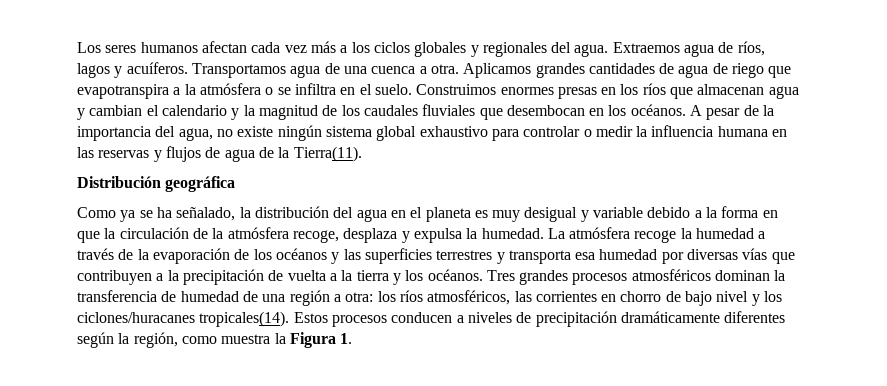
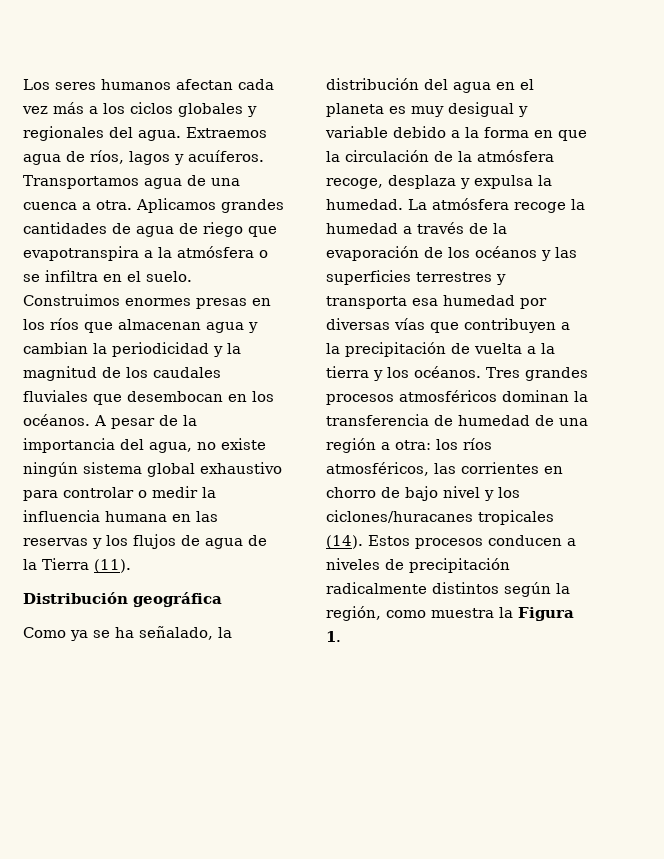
- Construimos enormes presas en los ríos que almacenan agua y cambian el calendario y la magnitud de los caudales fluviales que desembocan en los océanos.
+ Construimos enormes presas en los ríos que almacenan agua y cambian la periodicidad y la magnitud de los caudales fluviales que desembocan en los océanos.
- A pesar de la importancia del agua, no existe ningún sistema global exhaustivo para controlar o medir la influencia humana en las reservas y flujos de agua de la Tierra(11).
+ A pesar de la importancia del agua, no existe ningún sistema global exhaustivo para controlar o medir la influencia humana en las reservas y los flujos de agua de la Tierra (11).
- Tres grandes procesos atmosféricos dominan la transferencia de humedad de una región a otra: los ríos atmosféricos, las corrientes en chorro de bajo nivel y los ciclones/huracanes tropicales(14).
+ Tres grandes procesos atmosféricos dominan la transferencia de humedad de una región a otra: los ríos atmosféricos, las corrientes en chorro de bajo nivel y los ciclones/huracanes tropicales (14).
- Estos procesos conducen a niveles de precipitación dramáticamente diferentes según la región, como muestra la Figura 1.
+ Estos procesos conducen a niveles de precipitación radicalmente distintos según la región, como muestra la Figura 1.

